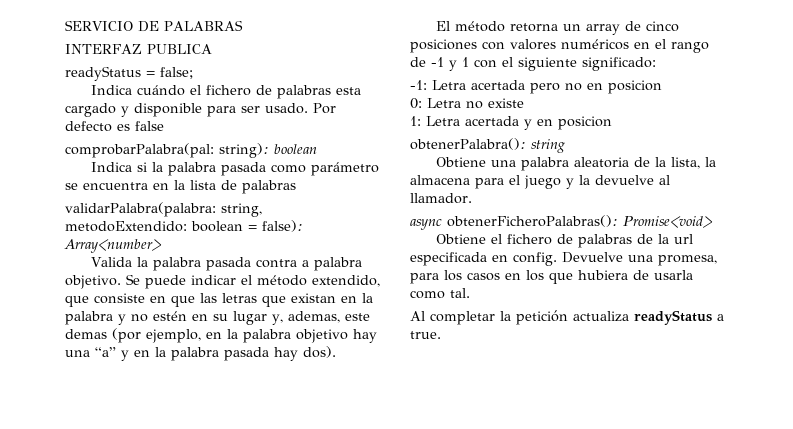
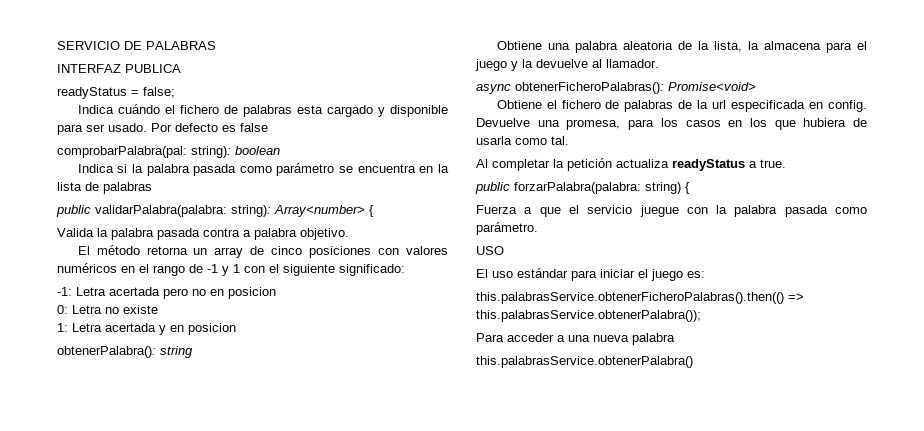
- validarPalabra(palabra: string, metodoExtendido: boolean = false): Array<number>
+ public validarPalabra(palabra: string): Array<number> {
- Se puede indicar el método extendido, que consiste en que las letras que existan en la palabra y no estén en su lugar y, ademas, este demas (por ejemplo, en la palabra objetivo hay una “a” y en la palabra pasada hay dos).
+ public forzarPalabra(palabra: string) {
+ Fuerza a que el servicio juegue con la palabra pasada como parámetro.
+ USO
+ El uso estándar para iniciar el juego es:
+ this.palabrasService.obtenerFicheroPalabras().then(() => this.palabrasService.obtenerPalabra());
+ Para acceder a una nueva palabra
+ this.palabrasService.obtenerPalabra()

